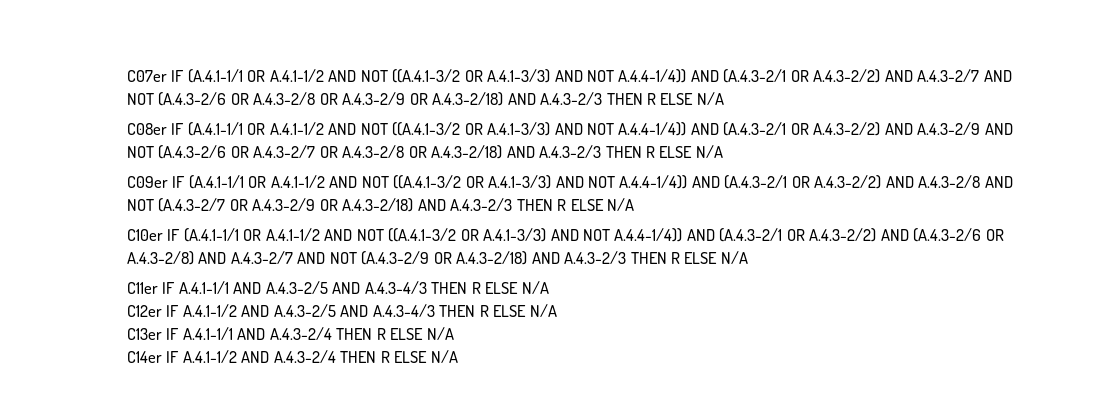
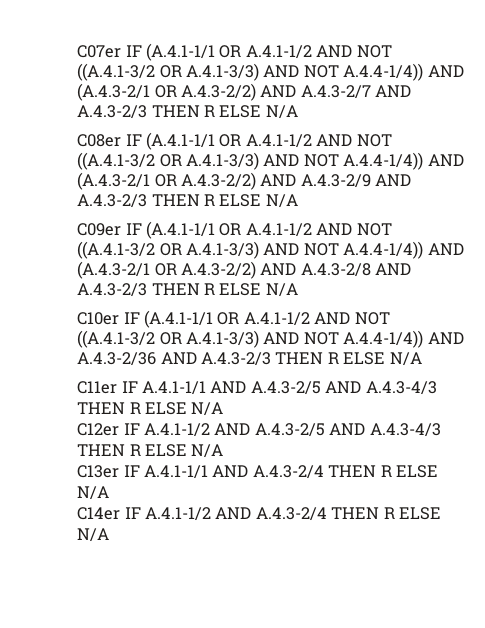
- C07er IF (A.4.1-1/1 OR A.4.1-1/2 AND NOT ((A.4.1-3/2 OR A.4.1-3/3) AND NOT A.4.4-1/4)) AND (A.4.3-2/1 OR A.4.3-2/2) AND A.4.3-2/7 AND NOT (A.4.3-2/6 OR A.4.3-2/8 OR A.4.3-2/9 OR A.4.3-2/18) AND A.4.3-2/3 THEN R ELSE N/A
+ C07er IF (A.4.1-1/1 OR A.4.1-1/2 AND NOT ((A.4.1-3/2 OR A.4.1-3/3) AND NOT A.4.4-1/4)) AND (A.4.3-2/1 OR A.4.3-2/2) AND A.4.3-2/7 AND A.4.3-2/3 THEN R ELSE N/A
- C08er IF (A.4.1-1/1 OR A.4.1-1/2 AND NOT ((A.4.1-3/2 OR A.4.1-3/3) AND NOT A.4.4-1/4)) AND (A.4.3-2/1 OR A.4.3-2/2) AND A.4.3-2/9 AND NOT (A.4.3-2/6 OR A.4.3-2/7 OR A.4.3-2/8 OR A.4.3-2/18) AND A.4.3-2/3 THEN R ELSE N/A
+ C08er IF (A.4.1-1/1 OR A.4.1-1/2 AND NOT ((A.4.1-3/2 OR A.4.1-3/3) AND NOT A.4.4-1/4)) AND (A.4.3-2/1 OR A.4.3-2/2) AND A.4.3-2/9 AND A.4.3-2/3 THEN R ELSE N/A
- C09er IF (A.4.1-1/1 OR A.4.1-1/2 AND NOT ((A.4.1-3/2 OR A.4.1-3/3) AND NOT A.4.4-1/4)) AND (A.4.3-2/1 OR A.4.3-2/2) AND A.4.3-2/8 AND NOT (A.4.3-2/7 OR A.4.3-2/9 OR A.4.3-2/18) AND A.4.3-2/3 THEN R ELSE N/A
+ C09er IF (A.4.1-1/1 OR A.4.1-1/2 AND NOT ((A.4.1-3/2 OR A.4.1-3/3) AND NOT A.4.4-1/4)) AND (A.4.3-2/1 OR A.4.3-2/2) AND A.4.3-2/8 AND A.4.3-2/3 THEN R ELSE N/A
- C10er IF (A.4.1-1/1 OR A.4.1-1/2 AND NOT ((A.4.1-3/2 OR A.4.1-3/3) AND NOT A.4.4-1/4)) AND (A.4.3-2/1 OR A.4.3-2/2) AND (A.4.3-2/6 OR A.4.3-2/8) AND A.4.3-2/7 AND NOT (A.4.3-2/9 OR A.4.3-2/18) AND A.4.3-2/3 THEN R ELSE N/A
+ C10er IF (A.4.1-1/1 OR A.4.1-1/2 AND NOT ((A.4.1-3/2 OR A.4.1-3/3) AND NOT A.4.4-1/4)) AND A.4.3-2/36 AND A.4.3-2/3 THEN R ELSE N/A

